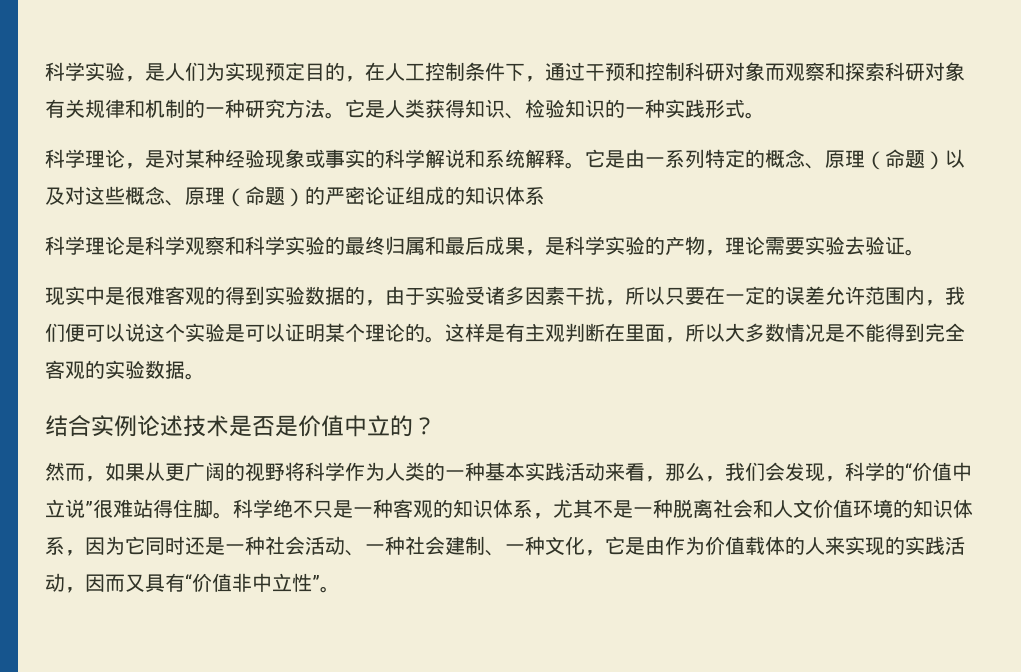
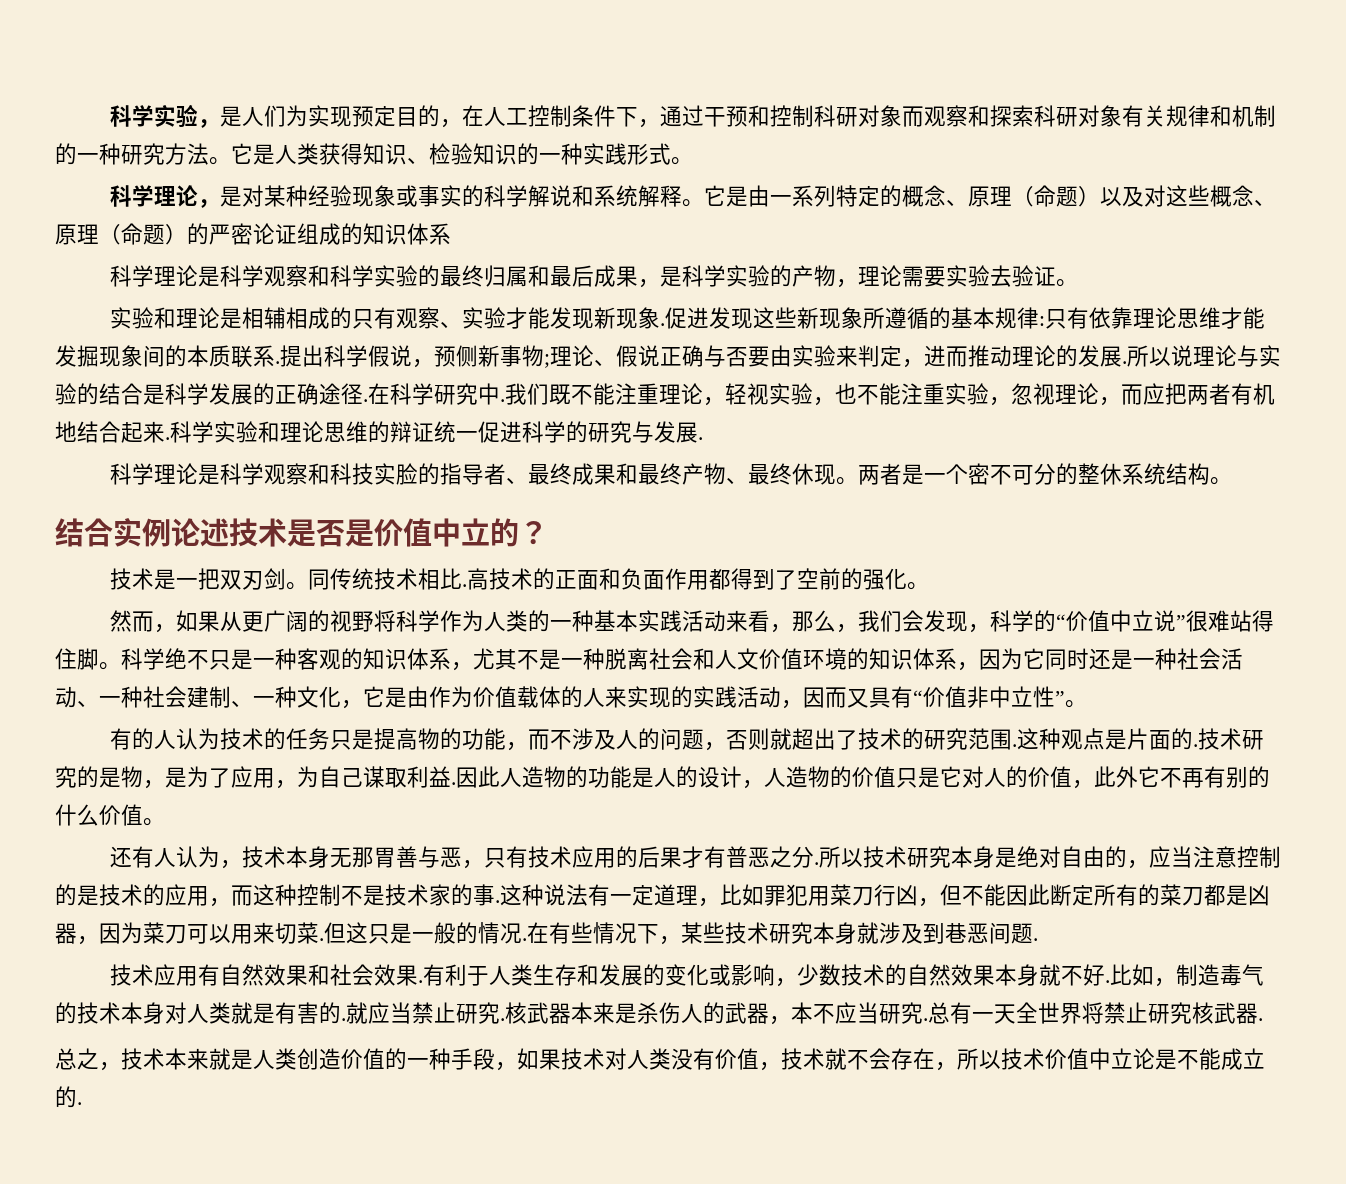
- 现实中是很难客观的得到实验数据的，由于实验受诸多因素干扰，所以只要在一定的误差允许范围内，我们便可以说这个实验是可以证明某个理论的。这样是有主观判断在里面，所以大多数情况是不能得到完全客观的实验数据。
+ 实验和理论是相辅相成的只有观察、实验才能发现新现象.促进发现这些新现象所遵循的基本规律:只有依靠理论思维才能发掘现象间的本质联系.提出科学假说，预侧新事物;理论、假说正确与否要由实验来判定，进而推动理论的发展.所以说理论与实验的结合是科学发展的正确途径.在科学研究中.我们既不能注重理论，轻视实验，也不能注重实验，忽视理论，而应把两者有机地结合起来.科学实验和理论思维的辩证统一促进科学的研究与发展.
+ 科学理论是科学观察和科技实脸的指导者、最终成果和最终产物、最终休现。两者是一个密不可分的整休系统结构。
+ 技术是一把双刃剑。同传统技术相比.高技术的正面和负面作用都得到了空前的强化。
+ 有的人认为技术的任务只是提高物的功能，而不涉及人的问题，否则就超出了技术的研究范围.这种观点是片面的.技术研究的是物，是为了应用，为自己谋取利益.因此人造物的功能是人的设计，人造物的价值只是它对人的价值，此外它不再有别的什么价值。
+ 还有人认为，技术本身无那胃善与恶，只有技术应用的后果才有普恶之分.所以技术研究本身是绝对自由的，应当注意控制的是技术的应用，而这种控制不是技术家的事.这种说法有一定道理，比如罪犯用菜刀行凶，但不能因此断定所有的菜刀都是凶器，因为菜刀可以用来切菜.但这只是一般的情况.在有些情况下，某些技术研究本身就涉及到巷恶间题.
+ 技术应用有自然效果和社会效果.有利于人类生存和发展的变化或影响，少数技术的自然效果本身就不好.比如，制造毒气的技术本身对人类就是有害的.就应当禁止研究.核武器本来是杀伤人的武器，本不应当研究.总有一天全世界将禁止研究核武器.
+ 总之，技术本来就是人类创造价值的一种手段，如果技术对人类没有价值，技术就不会存在，所以技术价值中立论是不能成立的.

